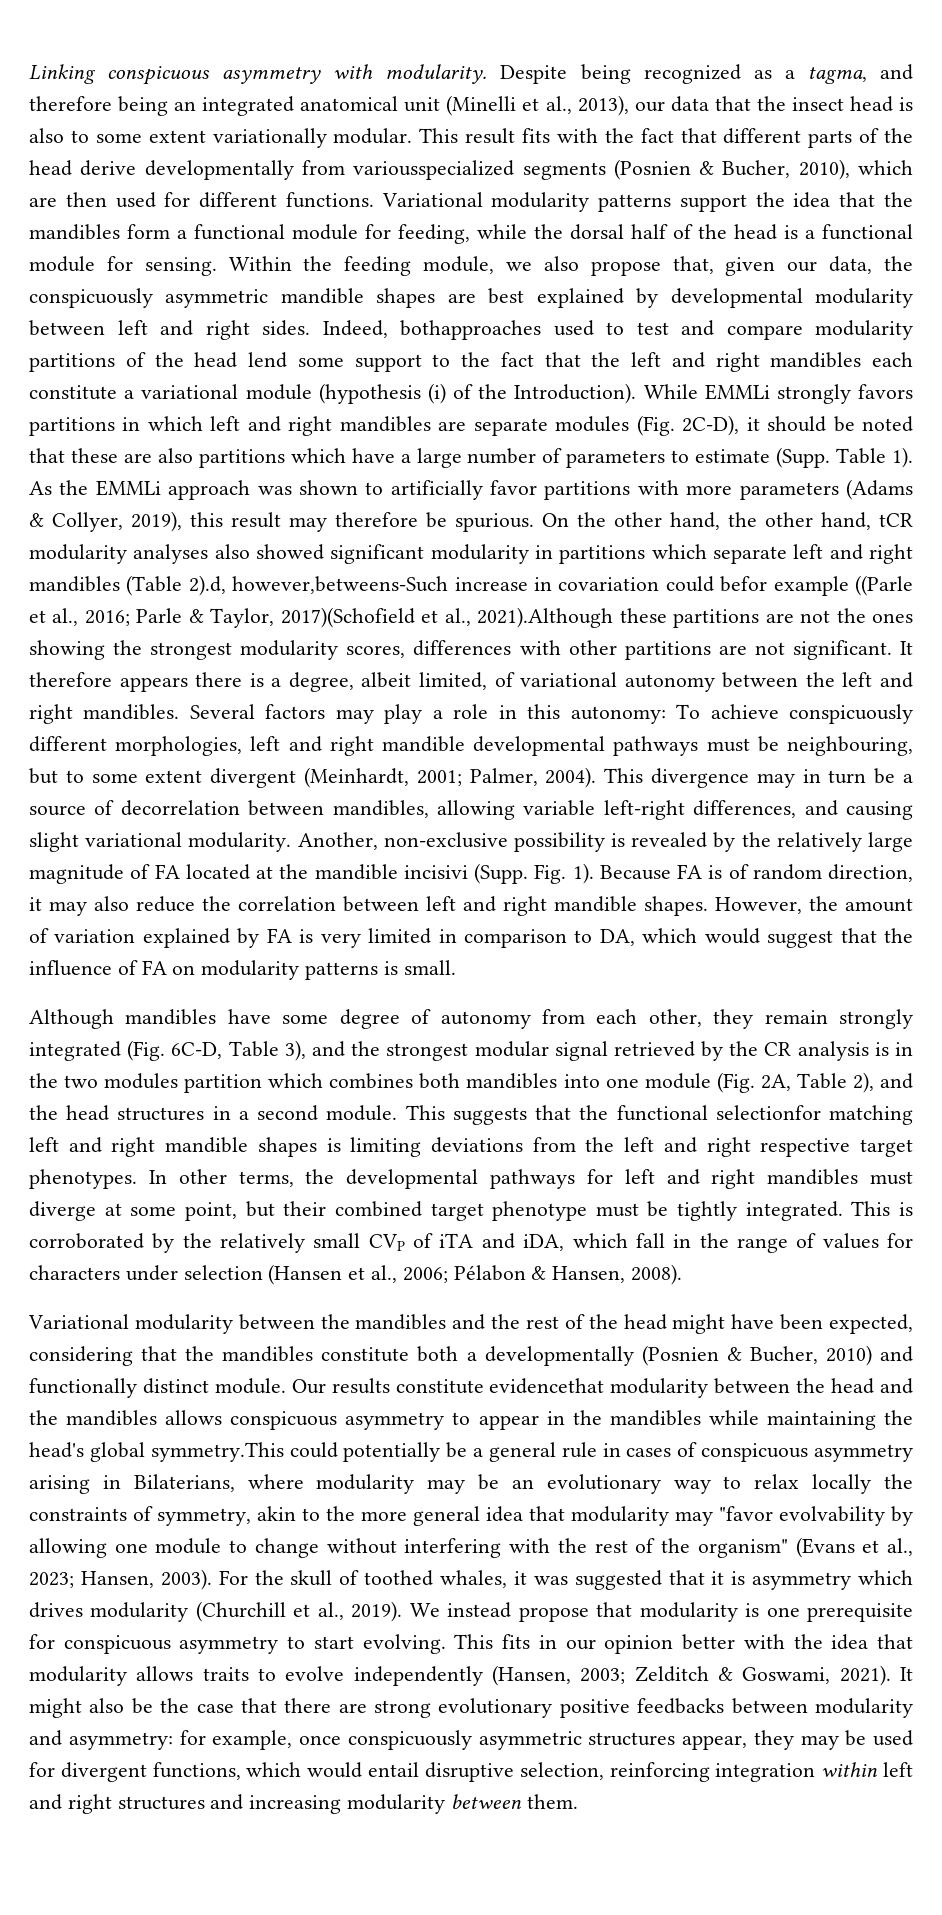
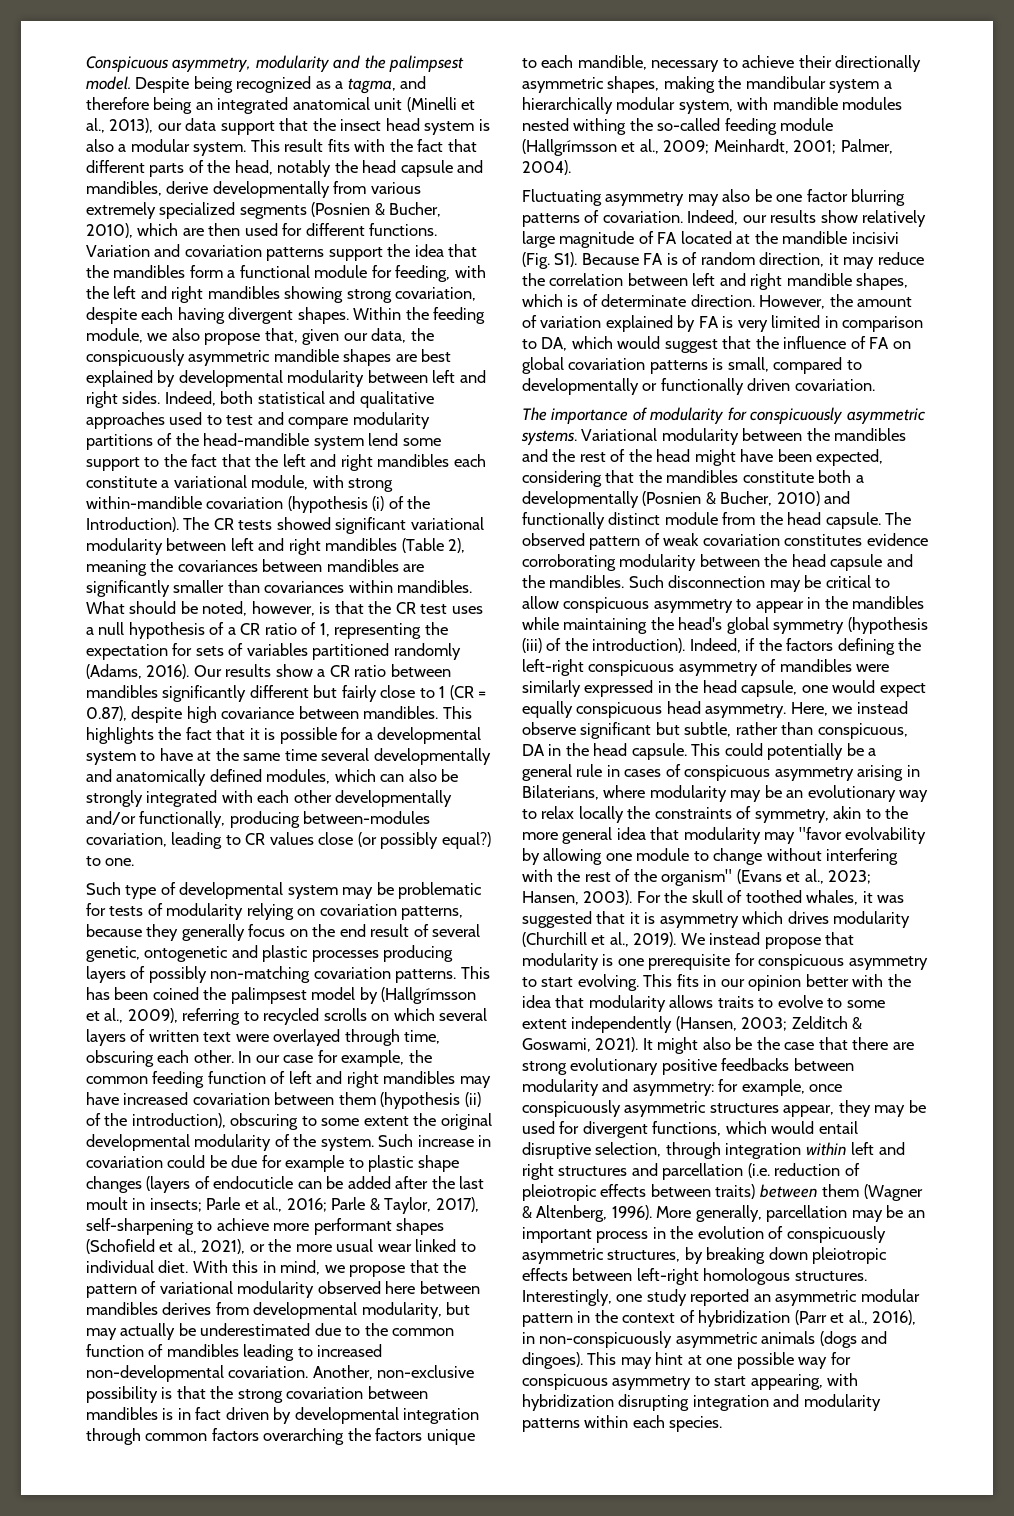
- Linking conspicuous asymmetry with modularity.
+ Conspicuous asymmetry, modularity and the palimpsest model.
- Despite being recognized as a tagma, and therefore being an integrated anatomical unit (Minelli et al., 2013), our data that the insect head is also to some extent variationally modular.
+ Despite being recognized as a tagma, and therefore being an integrated anatomical unit (Minelli et al., 2013), our data support that the insect head system is also a modular system.
- This result fits with the fact that different parts of the head derive developmentally from variousspecialized segments (Posnien & Bucher, 2010), which are then used for different functions.
+ This result fits with the fact that different parts of the head, notably the head capsule and mandibles, derive developmentally from various extremely specialized segments (Posnien & Bucher, 2010), which are then used for different functions.
- Variational modularity patterns support the idea that the mandibles form a functional module for feeding, while the dorsal half of the head is a functional module for sensing.
+ Variation and covariation patterns support the idea that the mandibles form a functional module for feeding, with the left and right mandibles showing strong covariation, despite each having divergent shapes.
- Indeed, bothapproaches used to test and compare modularity partitions of the head lend some support to the fact that the left and right mandibles each constitute a variational module (hypothesis (i) of the Introduction).
+ Indeed, both statistical and qualitative approaches used to test and compare modularity partitions of the head-mandible system lend some support to the fact that the left and right mandibles each constitute a variational module, with strong within-mandible covariation (hypothesis (i) of the Introduction).
- While EMMLi strongly favors partitions in which left and right mandibles are separate modules (Fig. 2C-D), it should be noted that these are also partitions which have a large number of parameters to estimate (Supp. Table 1). As the EMMLi approach was shown to artificially favor partitions with more parameters (Adams & Collyer, 2019), this result may therefore be spurious. On the other hand, the other hand, tCR modularity analyses also showed significant modularity in partitions which separate left and right mandibles (Table 2).d, however,betweens-Such increase in covariation could befor example ((Parle et al., 2016; Parle & Taylor, 2017)(Schofield et al., 2021).Although these partitions are not the ones showing the strongest modularity scores, differences with other partitions are not significant. It therefore appears there is a degree, albeit limited, of variational autonomy between the left and right mandibles. Several factors may play a role in this autonomy: To achieve conspicuously different morphologies, left and right mandible developmental pathways must be neighbouring, but to some extent divergent (Meinhardt, 2001; Palmer, 2004). This divergence may in turn be a source of decorrelation between mandibles, allowing variable left-right differences, and causing slight variational modularity. Another, non-exclusive possibility is revealed by the relatively large magnitude of FA located at the mandible incisivi (Supp. Fig. 1). Because FA is of random direction, it may also reduce the correlation between left and right mandible shapes.
+ The CR tests showed significant variational modularity between left and right mandibles (Table 2), meaning the covariances between mandibles are significantly smaller than covariances within mandibles. What should be noted, however, is that the CR test uses a null hypothesis of a CR ratio of 1, representing the expectation for sets of variables partitioned randomly (Adams, 2016). Our results show a CR ratio between mandibles significantly different but fairly close to 1 (CR = 0.87), despite high covariance between mandibles. This highlights the fact that it is possible for a developmental system to have at the same time several developmentally and anatomically defined modules, which can also be strongly integrated with each other developmentally and/or functionally, producing between-modules covariation, leading to CR values close (or possibly equal?) to one.
+ Such type of developmental system may be problematic for tests of modularity relying on covariation patterns, because they generally focus on the end result of several genetic, ontogenetic and plastic processes producing layers of possibly non-matching covariation patterns. This has been coined the palimpsest model by (Hallgrímsson et al., 2009), referring to recycled scrolls on which several layers of written text were overlayed through time, obscuring each other. In our case for example, the common feeding function of left and right mandibles may have increased covariation between them (hypothesis (ii) of the introduction), obscuring to some extent the original developmental modularity of the system. Such increase in covariation could be due for example to plastic shape changes (layers of endocuticle can be added after the last moult in insects; Parle et al., 2016; Parle & Taylor, 2017), self-sharpening to achieve more performant shapes (Schofield et al., 2021), or the more usual wear linked to individual diet. With this in mind, we propose that the pattern of variational modularity observed here between mandibles derives from developmental modularity, but may actually be underestimated due to the common function of mandibles leading to increased non-developmental covariation. Another, non-exclusive possibility is that the strong covariation between mandibles is in fact driven by developmental integration through common factors overarching the factors unique to each mandible, necessary to achieve their directionally asymmetric shapes, making the mandibular system a hierarchically modular system, with mandible modules nested withing the so-called feeding module (Hallgrímsson et al., 2009; Meinhardt, 2001; Palmer, 2004).
+ Fluctuating asymmetry may also be one factor blurring patterns of covariation. Indeed, our results show relatively large magnitude of FA located at the mandible incisivi (Fig. S1). Because FA is of random direction, it may reduce the correlation between left and right mandible shapes, which is of determinate direction.
- However, the amount of variation explained by FA is very limited in comparison to DA, which would suggest that the influence of FA on modularity patterns is small.
- Although mandibles have some degree of autonomy from each other, they remain strongly integrated (Fig. 6C-D, Table 3), and the strongest modular signal retrieved by the CR analysis is in the two modules partition which combines both mandibles into one module (Fig. 2A, Table 2), and the head structures in a second module. This suggests that the functional selectionfor matching left and right mandible shapes is limiting deviations from the left and right respective target phenotypes. In other terms, the developmental pathways for left and right mandibles must diverge at some point, but their combined target phenotype must be tightly integrated. This is corroborated by the relatively small CVP of iTA and iDA, which fall in the range of values for characters under selection (Hansen et al., 2006; Pélabon & Hansen, 2008).
- Variational modularity between the mandibles and the rest of the head might have been expected, considering that the mandibles constitute both a developmentally (Posnien & Bucher, 2010) and functionally distinct module. Our results constitute evidencethat modularity between the head and the mandibles allows conspicuous asymmetry to appear in the mandibles while maintaining the head's global symmetry.This could potentially be a general rule in cases of conspicuous asymmetry arising in Bilaterians, where modularity may be an evolutionary way to relax locally the constraints of symmetry, akin to the more general idea that modularity may "favor evolvability by allowing one module to change without interfering with the rest of the organism" (Evans et al., 2023;
+ However, the amount of variation explained by FA is very limited in comparison to DA, which would suggest that the influence of FA on global covariation patterns is small, compared to developmentally or functionally driven covariation.
+ The importance of modularity for conspicuously asymmetric systems. Variational modularity between the mandibles and the rest of the head might have been expected, considering that the mandibles constitute both a developmentally (Posnien & Bucher, 2010) and functionally distinct module from the head capsule. The observed pattern of weak covariation constitutes evidence corroborating modularity between the head capsule and the mandibles. Such disconnection may be critical to allow conspicuous asymmetry to appear in the mandibles while maintaining the head's global symmetry (hypothesis (iii) of the introduction). Indeed, if the factors defining the left-right conspicuous asymmetry of mandibles were similarly expressed in the head capsule, one would expect equally conspicuous head asymmetry. Here, we instead observe significant but subtle, rather than conspicuous, DA in the head capsule. This could potentially be a general rule in cases of conspicuous asymmetry arising in Bilaterians, where modularity may be an evolutionary way to relax locally the constraints of symmetry, akin to the more general idea that modularity may "favor evolvability by allowing one module to change without interfering with the rest of the organism" (Evans et al., 2023;
- This fits in our opinion better with the idea that modularity allows traits to evolve independently (Hansen, 2003; Zelditch & Goswami, 2021).
+ This fits in our opinion better with the idea that modularity allows traits to evolve to some extent independently (Hansen, 2003; Zelditch & Goswami, 2021).
- It might also be the case that there are strong evolutionary positive feedbacks between modularity and asymmetry: for example, once conspicuously asymmetric structures appear, they may be used for divergent functions, which would entail disruptive selection, reinforcing integration within left and right structures and increasing modularity between them.
+ It might also be the case that there are strong evolutionary positive feedbacks between modularity and asymmetry: for example, once conspicuously asymmetric structures appear, they may be used for divergent functions, which would entail disruptive selection, through integration within left and right structures and parcellation (i.e. reduction of pleiotropic effects between traits) between them (Wagner & Altenberg, 1996). More generally, parcellation may be an important process in the evolution of conspicuously asymmetric structures, by breaking down pleiotropic effects between left-right homologous structures. Interestingly, one study reported an asymmetric modular pattern in the context of hybridization (Parr et al., 2016), in non-conspicuously asymmetric animals (dogs and dingoes). This may hint at one possible way for conspicuous asymmetry to start appearing, with hybridization disrupting integration and modularity patterns within each species.

